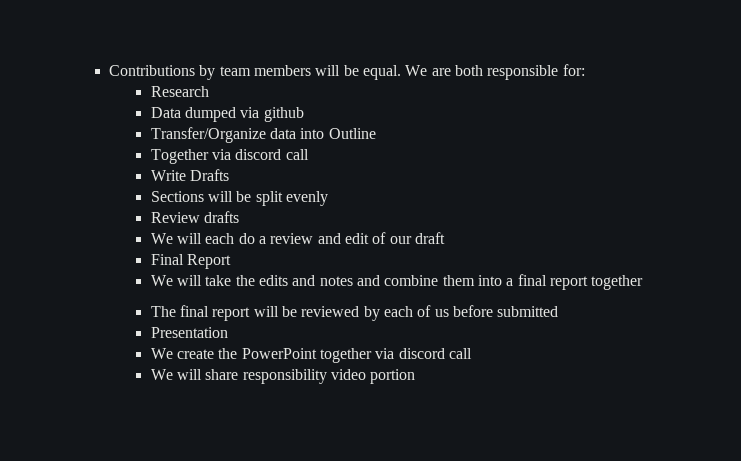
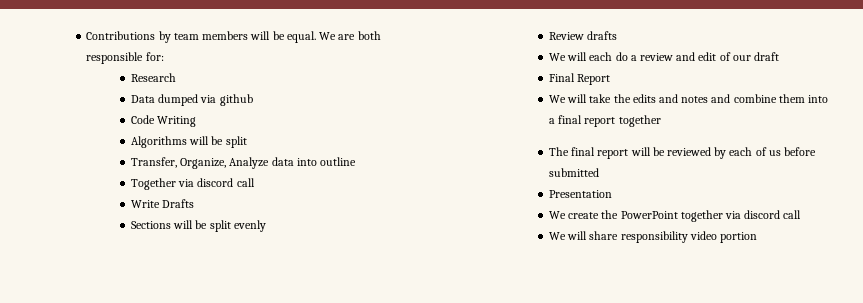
- Transfer/Organize data into Outline
+ Code Writing
+ Algorithms will be split
+ Transfer, Organize, Analyze data into outline

